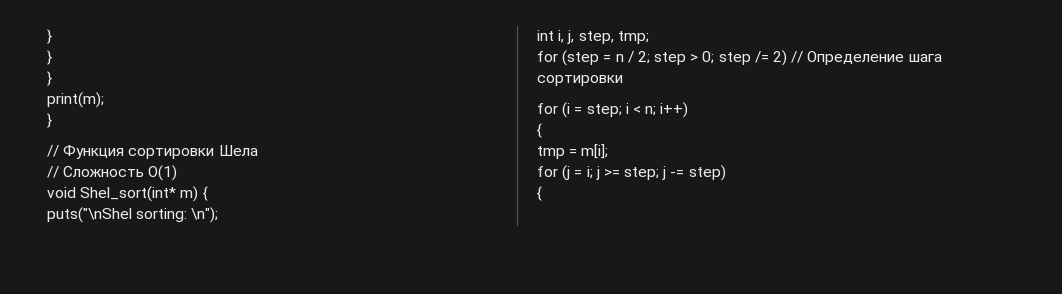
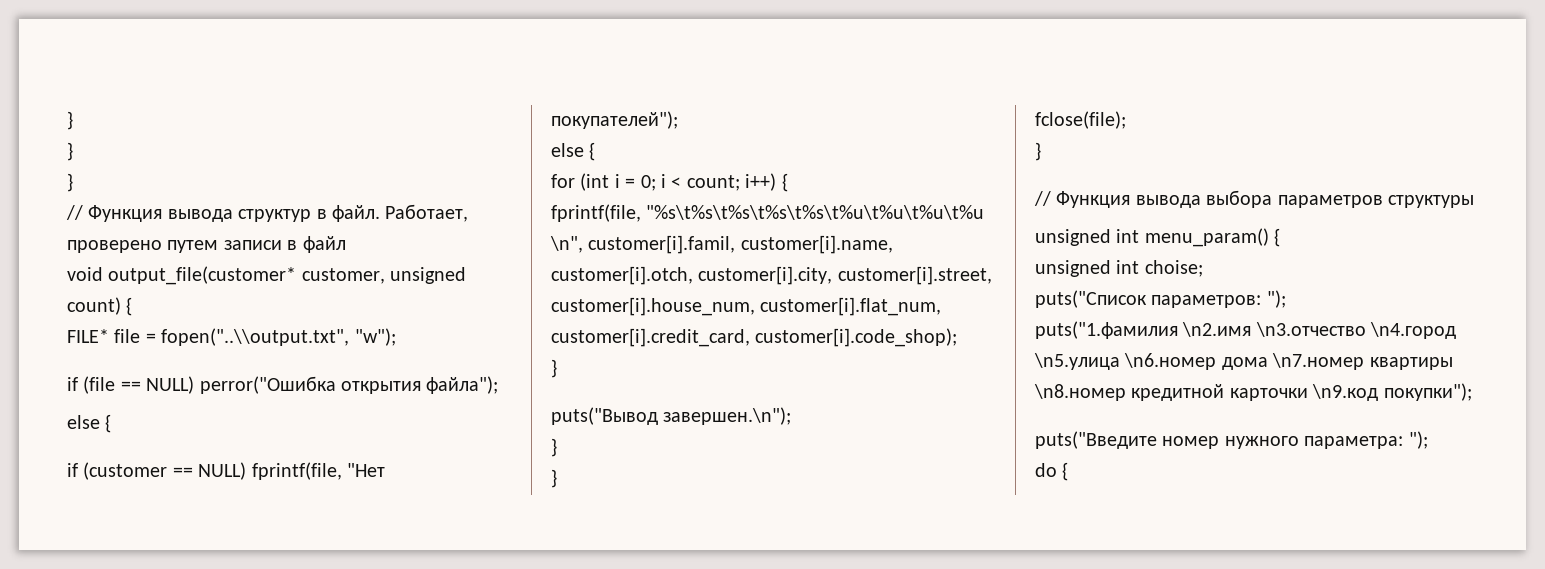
- print(m);
+ // Функция вывода структур в файл. Работает, проверено путем записи в файл
+ void output_file(customer* customer, unsigned count) {
+ FILE* file = fopen("..\\output.txt", "w");
+ if (file == NULL) perror("Ошибка открытия файла");
+ else {
+ if (customer == NULL) fprintf(file, "Нет покупателей");
+ else {
+ for (int i = 0; i < count; i++) {
+ fprintf(file, "%s\t%s\t%s\t%s\t%s\t%u\t%u\t%u\t%u \n", customer[i].famil, customer[i].name, customer[i].otch, customer[i].city, customer[i].street, customer[i].house_num, customer[i].flat_num, customer[i].credit_card, customer[i].code_shop);
  }
- // Функция сортировки Шела
- // Сложность O(1)
- void Shel_sort(int* m) {
- puts("\nShel sorting: \n");
- int i, j, step, tmp;
- for (step = n / 2; step > 0; step /= 2) // Определение шага сортировки
- for (i = step; i < n; i++)
- {
- tmp = m[i];
- for (j = i; j >= step; j -= step)
- {
+ puts("Вывод завершен.\n");
+ }
+ }
+ fclose(file);
+ }
+ // Функция вывода выбора параметров структуры
+ unsigned int menu_param() {
+ unsigned int choise;
+ puts("Список параметров: ");
+ puts("1.фамилия \n2.имя \n3.отчество \n4.город \n5.улица \n6.номер дома \n7.номер квартиры \n8.номер кредитной карточки \n9.код покупки");
+ puts("Введите номер нужного параметра: ");
+ do {

